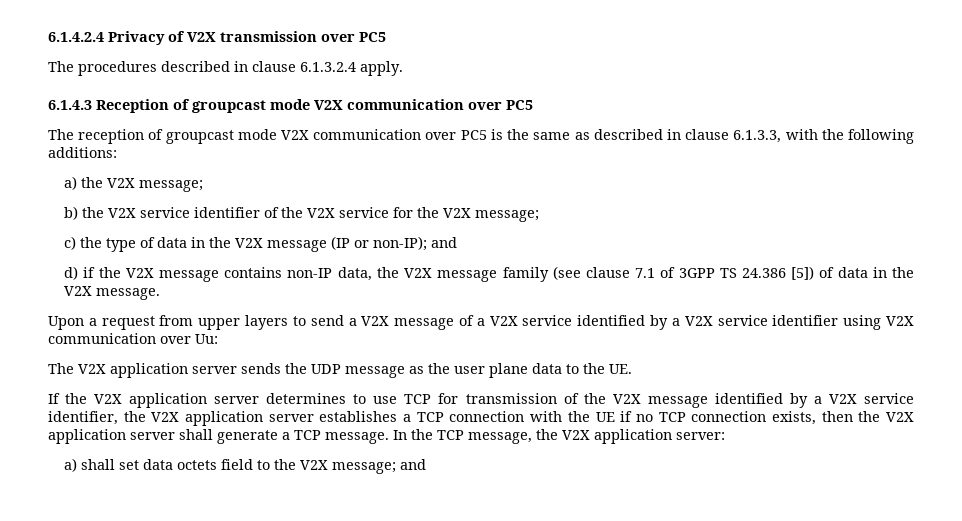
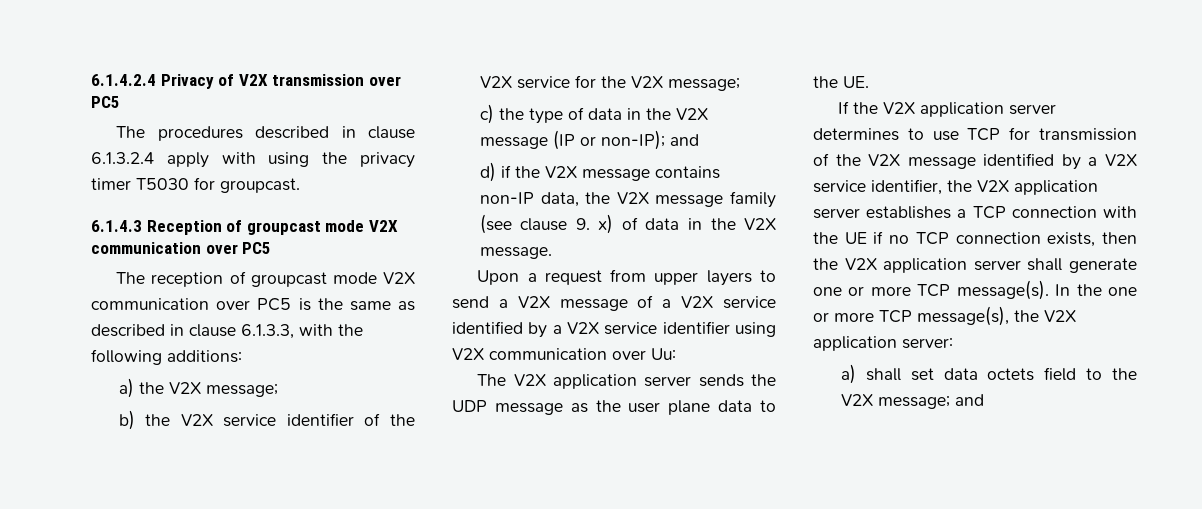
- The procedures described in clause 6.1.3.2.4 apply.
+ The procedures described in clause 6.1.3.2.4 apply with using the privacy timer T5030 for groupcast.
- d) if the V2X message contains non-IP data, the V2X message family (see clause 7.1 of 3GPP TS 24.386 [5]) of data in the V2X message.
+ d) if the V2X message contains non-IP data, the V2X message family (see clause 9. x) of data in the V2X message.
- If the V2X application server determines to use TCP for transmission of the V2X message identified by a V2X service identifier, the V2X application server establishes a TCP connection with the UE if no TCP connection exists, then the V2X application server shall generate a TCP message. In the TCP message, the V2X application server:
+ If the V2X application server determines to use TCP for transmission of the V2X message identified by a V2X service identifier, the V2X application server establishes a TCP connection with the UE if no TCP connection exists, then the V2X application server shall generate one or more TCP message(s). In the one or more TCP message(s), the V2X application server:

